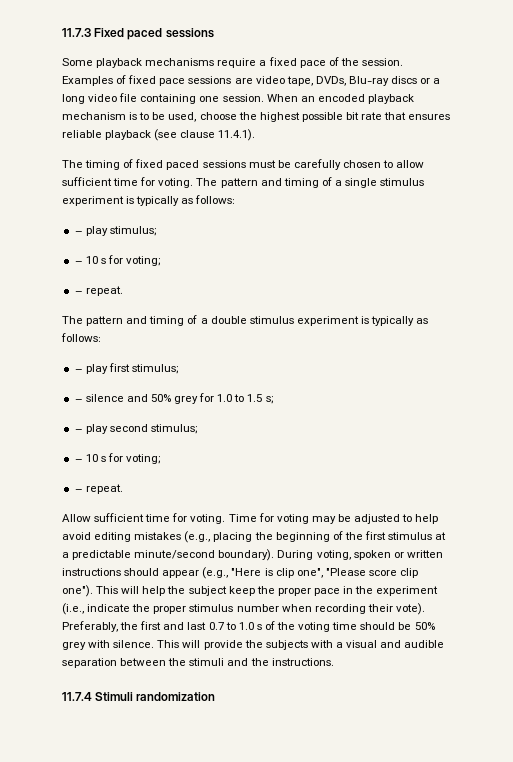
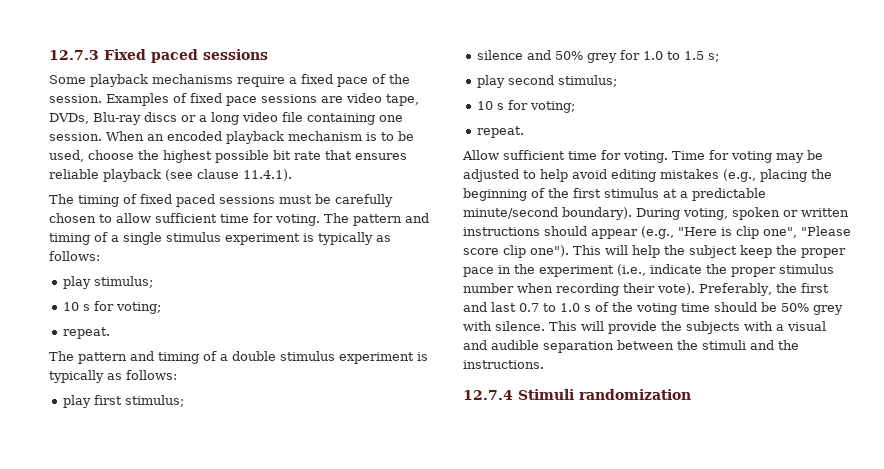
- 11.7.3 Fixed paced sessions
+ 12.7.3 Fixed paced sessions
- – play stimulus;
- – 10 s for voting;
- – repeat.
+ play stimulus;
+ 10 s for voting;
+ repeat.
- – play first stimulus;
+ play first stimulus;
- – silence and 50% grey for 1.0 to 1.5 s;
+ silence and 50% grey for 1.0 to 1.5 s;
- – play second stimulus;
- – 10 s for voting;
- – repeat.
+ play second stimulus;
+ 10 s for voting;
+ repeat.
- 11.7.4 Stimuli randomization
+ 12.7.4 Stimuli randomization

